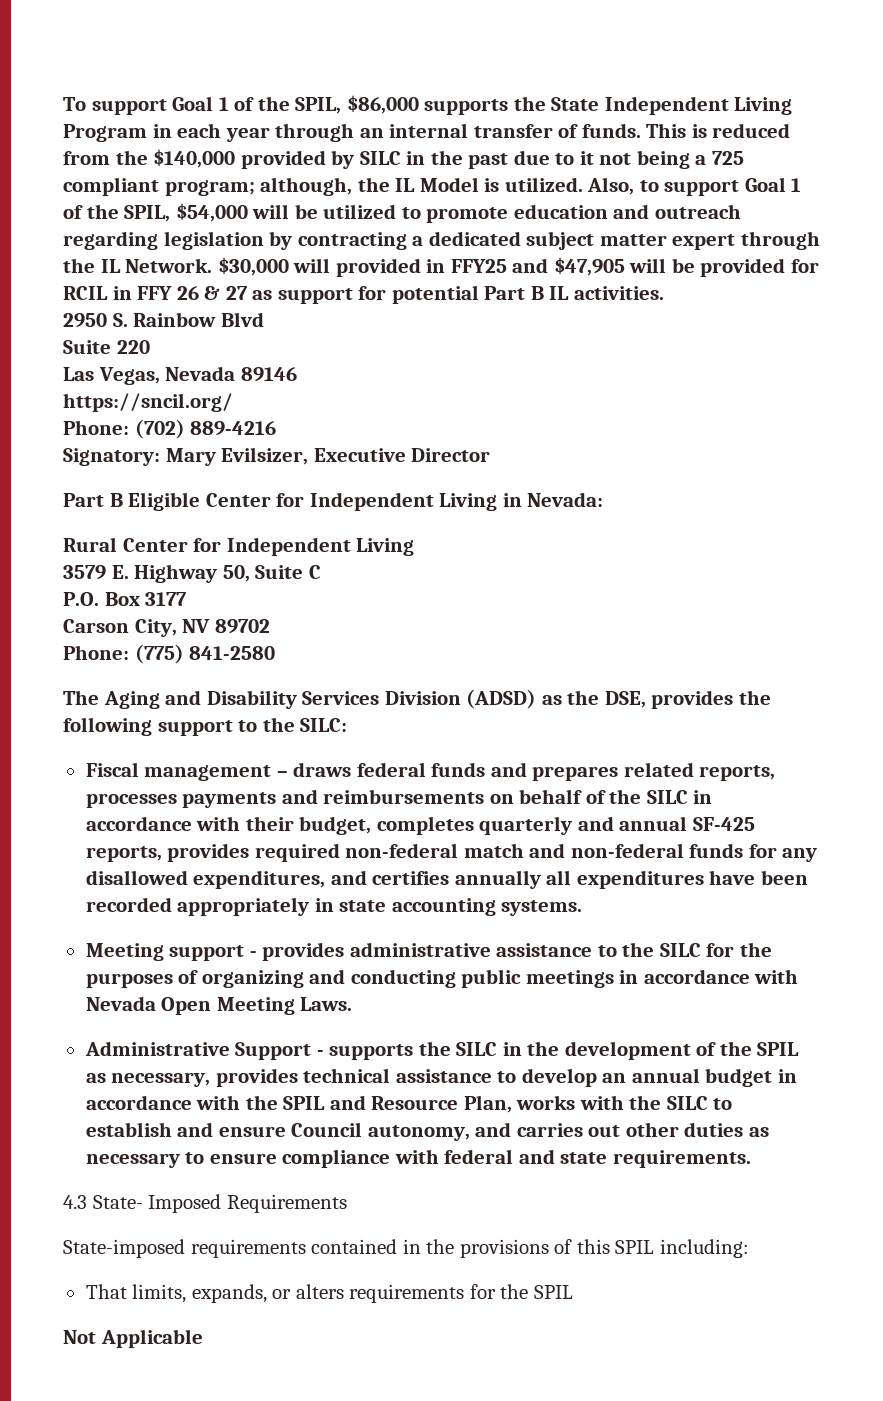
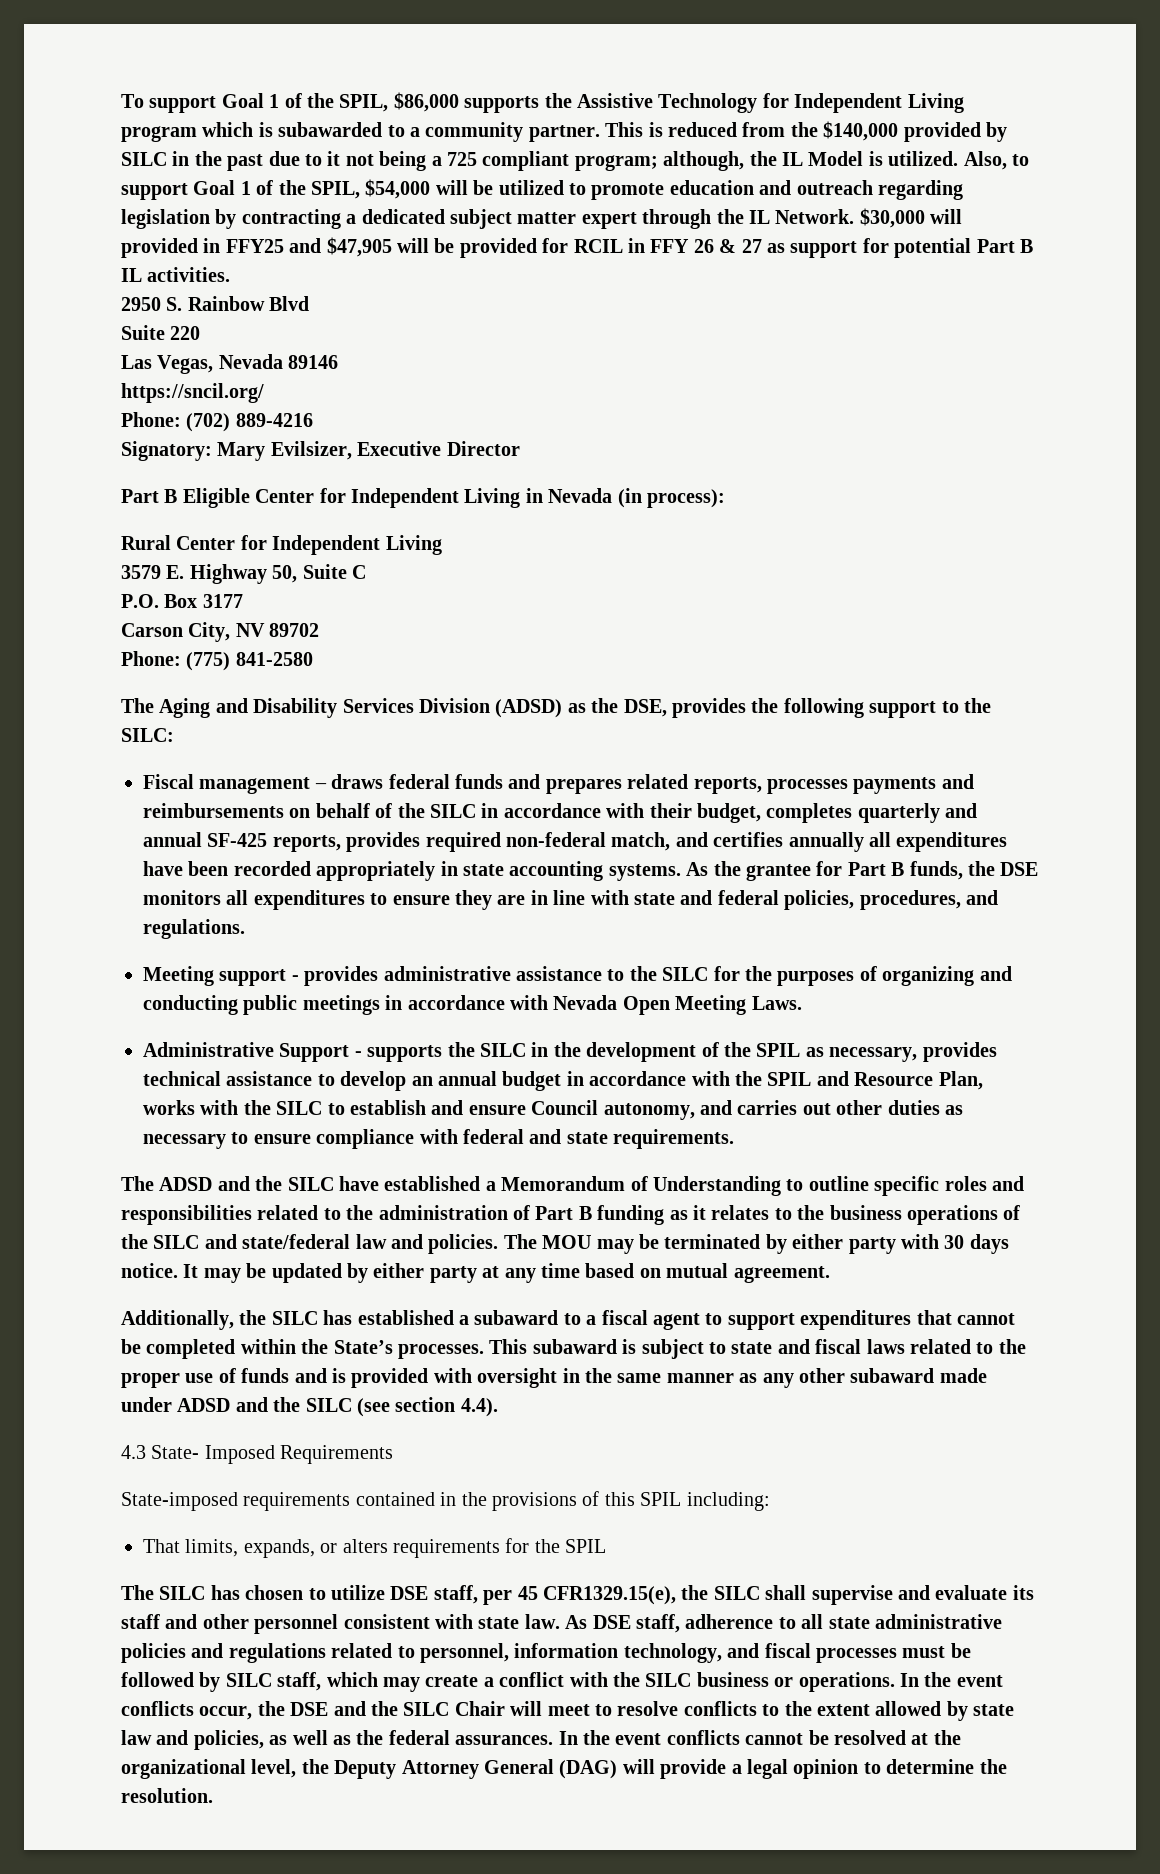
- To support Goal 1 of the SPIL, $86,000 supports the State Independent Living Program in each year through an internal transfer of funds.
+ To support Goal 1 of the SPIL, $86,000 supports the Assistive Technology for Independent Living program which is subawarded to a community partner.
- Part B Eligible Center for Independent Living in Nevada:
+ Part B Eligible Center for Independent Living in Nevada (in process):
- Fiscal management – draws federal funds and prepares related reports, processes payments and reimbursements on behalf of the SILC in accordance with their budget, completes quarterly and annual SF-425 reports, provides required non-federal match and non-federal funds for any disallowed expenditures, and certifies annually all expenditures have been recorded appropriately in state accounting systems.
+ Fiscal management – draws federal funds and prepares related reports, processes payments and reimbursements on behalf of the SILC in accordance with their budget, completes quarterly and annual SF-425 reports, provides required non-federal match, and certifies annually all expenditures have been recorded appropriately in state accounting systems. As the grantee for Part B funds, the DSE monitors all expenditures to ensure they are in line with state and federal policies, procedures, and regulations.
+ The ADSD and the SILC have established a Memorandum of Understanding to outline specific roles and responsibilities related to the administration of Part B funding as it relates to the business operations of the SILC and state/federal law and policies. The MOU may be terminated by either party with 30 days notice. It may be updated by either party at any time based on mutual agreement.
+ Additionally, the SILC has established a subaward to a fiscal agent to support expenditures that cannot be completed within the State’s processes. This subaward is subject to state and fiscal laws related to the proper use of funds and is provided with oversight in the same manner as any other subaward made under ADSD and the SILC (see section 4.4).
- Not Applicable
+ The SILC has chosen to utilize DSE staff, per 45 CFR1329.15(e), the SILC shall supervise and evaluate its staff and other personnel consistent with state law. As DSE staff, adherence to all state administrative policies and regulations related to personnel, information technology, and fiscal processes must be followed by SILC staff, which may create a conflict with the SILC business or operations. In the event conflicts occur, the DSE and the SILC Chair will meet to resolve conflicts to the extent allowed by state law and policies, as well as the federal assurances. In the event conflicts cannot be resolved at the organizational level, the Deputy Attorney General (DAG) will provide a legal opinion to determine the resolution.

